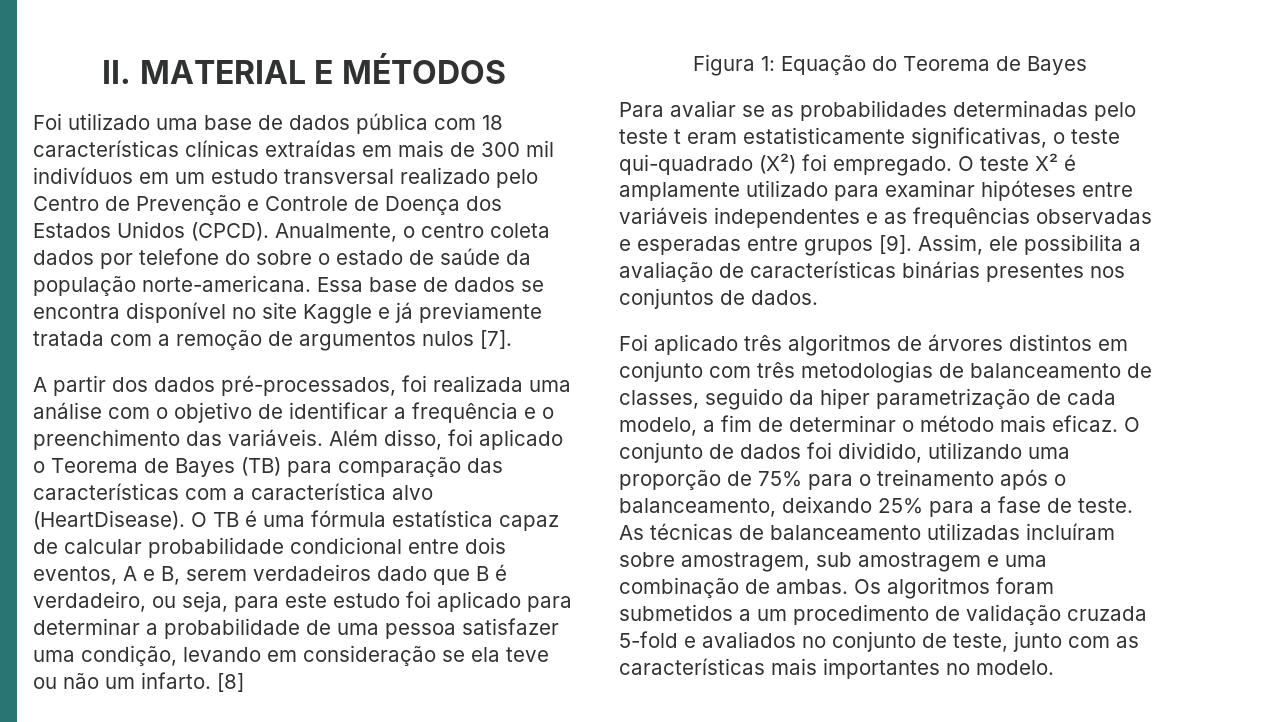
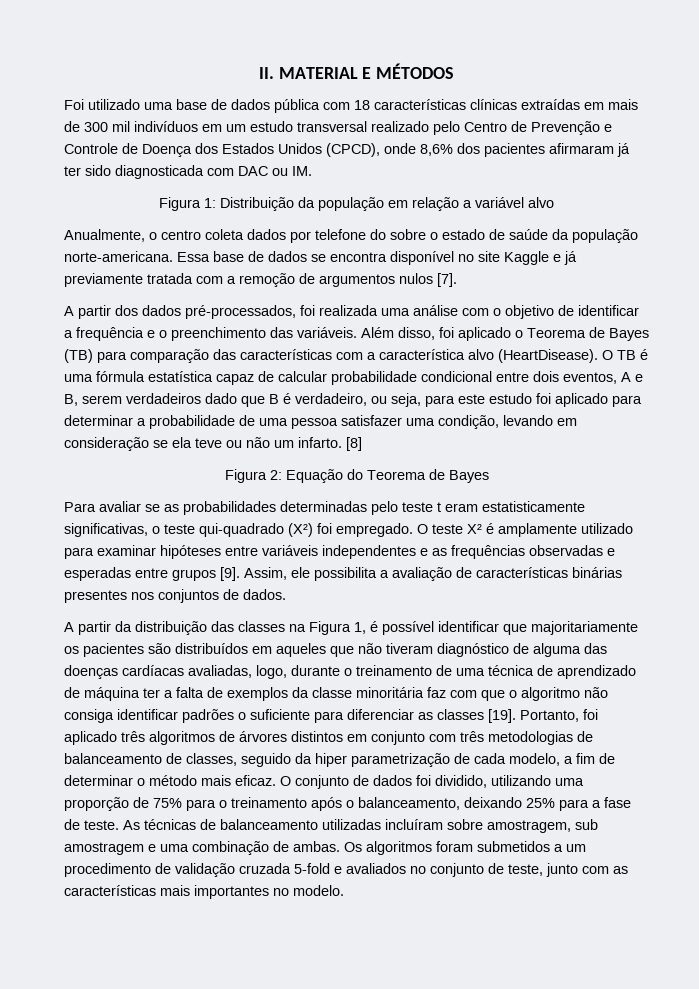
- Foi utilizado uma base de dados pública com 18 características clínicas extraídas em mais de 300 mil indivíduos em um estudo transversal realizado pelo Centro de Prevenção e Controle de Doença dos Estados Unidos (CPCD). Anualmente, o centro coleta dados por telefone do sobre o estado de saúde da população norte-americana.
+ Foi utilizado uma base de dados pública com 18 características clínicas extraídas em mais de 300 mil indivíduos em um estudo transversal realizado pelo Centro de Prevenção e Controle de Doença dos Estados Unidos (CPCD), onde 8,6% dos pacientes afirmaram já ter sido diagnosticada com DAC ou IM.
+ Figura 1: Distribuição da população em relação a variável alvo
+ Anualmente, o centro coleta dados por telefone do sobre o estado de saúde da população norte-americana.
- Figura 1: Equação do Teorema de Bayes
+ Figura 2: Equação do Teorema de Bayes
- Foi aplicado três algoritmos de árvores distintos em conjunto com três metodologias de balanceamento de classes, seguido da hiper parametrização de cada modelo, a fim de determinar o método mais eficaz.
+ A partir da distribuição das classes na Figura 1, é possível identificar que majoritariamente os pacientes são distribuídos em aqueles que não tiveram diagnóstico de alguma das doenças cardíacas avaliadas, logo, durante o treinamento de uma técnica de aprendizado de máquina ter a falta de exemplos da classe minoritária faz com que o algoritmo não consiga identificar padrões o suficiente para diferenciar as classes [19]. Portanto, foi aplicado três algoritmos de árvores distintos em conjunto com três metodologias de balanceamento de classes, seguido da hiper parametrização de cada modelo, a fim de determinar o método mais eficaz.

